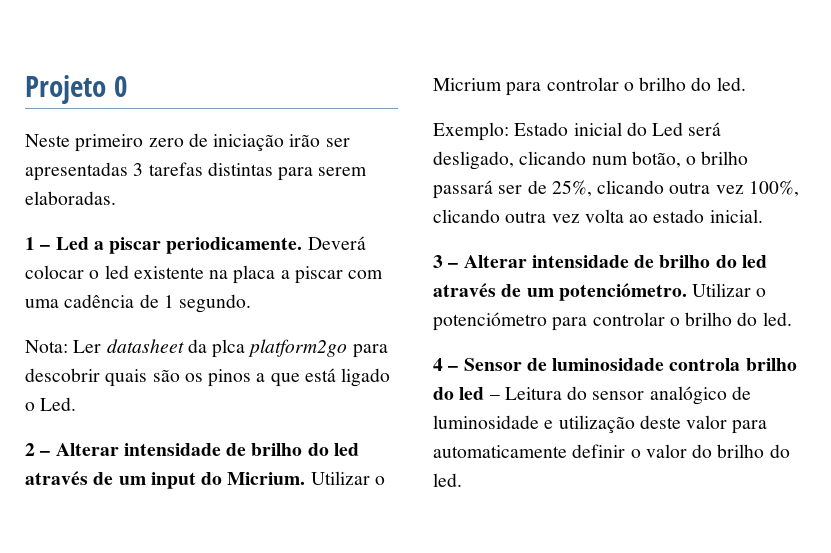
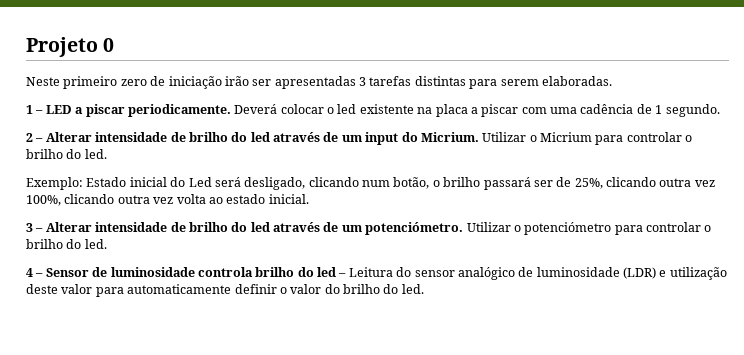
- 1 – Led a piscar periodicamente.
+ 1 – LED a piscar periodicamente.
- Nota: Ler datasheet da plca platform2go para descobrir quais são os pinos a que está ligado o Led.
- 4 – Sensor de luminosidade controla brilho do led – Leitura do sensor analógico de luminosidade e utilização deste valor para automaticamente definir o valor do brilho do led.
+ 4 – Sensor de luminosidade controla brilho do led – Leitura do sensor analógico de luminosidade (LDR) e utilização deste valor para automaticamente definir o valor do brilho do led.

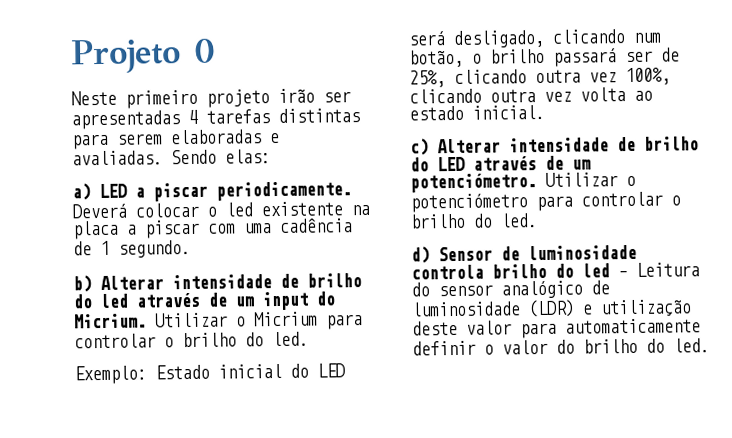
- Neste primeiro zero de iniciação irão ser apresentadas 3 tarefas distintas para serem elaboradas.
- 1 – LED a piscar periodicamente.
+ Neste primeiro projeto irão ser apresentadas 4 tarefas distintas para serem elaboradas e avaliadas. Sendo elas:
+ a) LED a piscar periodicamente.
- 2 – Alterar intensidade de brilho do led através de um input do Micrium.
+ b) Alterar intensidade de brilho do led através de um input do Micrium.
- Exemplo: Estado inicial do Led será desligado, clicando num botão, o brilho passará ser de 25%, clicando outra vez 100%, clicando outra vez volta ao estado inicial.
+ Exemplo: Estado inicial do LED será desligado, clicando num botão, o brilho passará ser de 25%, clicando outra vez 100%, clicando outra vez volta ao estado inicial.
- 3 – Alterar intensidade de brilho do led através de um potenciómetro.
+ c) Alterar intensidade de brilho do LED através de um potenciómetro.
- 4 – Sensor de luminosidade controla brilho do led – Leitura do sensor analógico de luminosidade (LDR) e utilização deste valor para automaticamente definir o valor do brilho do led.
+ d) Sensor de luminosidade controla brilho do led – Leitura do sensor analógico de luminosidade (LDR) e utilização deste valor para automaticamente definir o valor do brilho do led.

